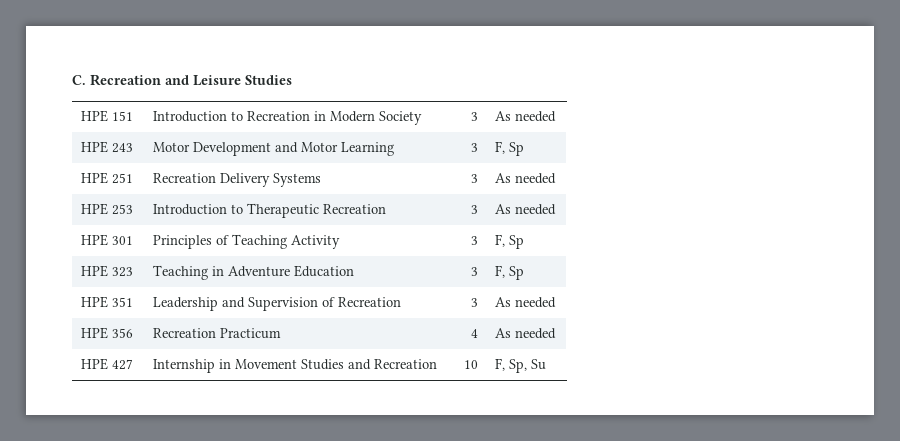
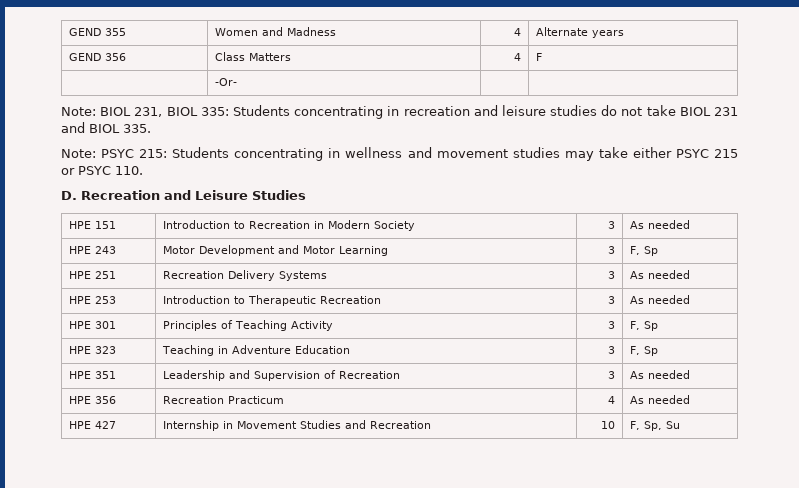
- C. Recreation and Leisure Studies
+ GEND 355 | Women and Madness | 4 | Alternate years
+ GEND 356 | Class Matters | 4 | F
+ | -Or- | |
+ Note: BIOL 231, BIOL 335: Students concentrating in recreation and leisure studies do not take BIOL 231 and BIOL 335.
+ Note: PSYC 215: Students concentrating in wellness and movement studies may take either PSYC 215 or PSYC 110.
+ D. Recreation and Leisure Studies

